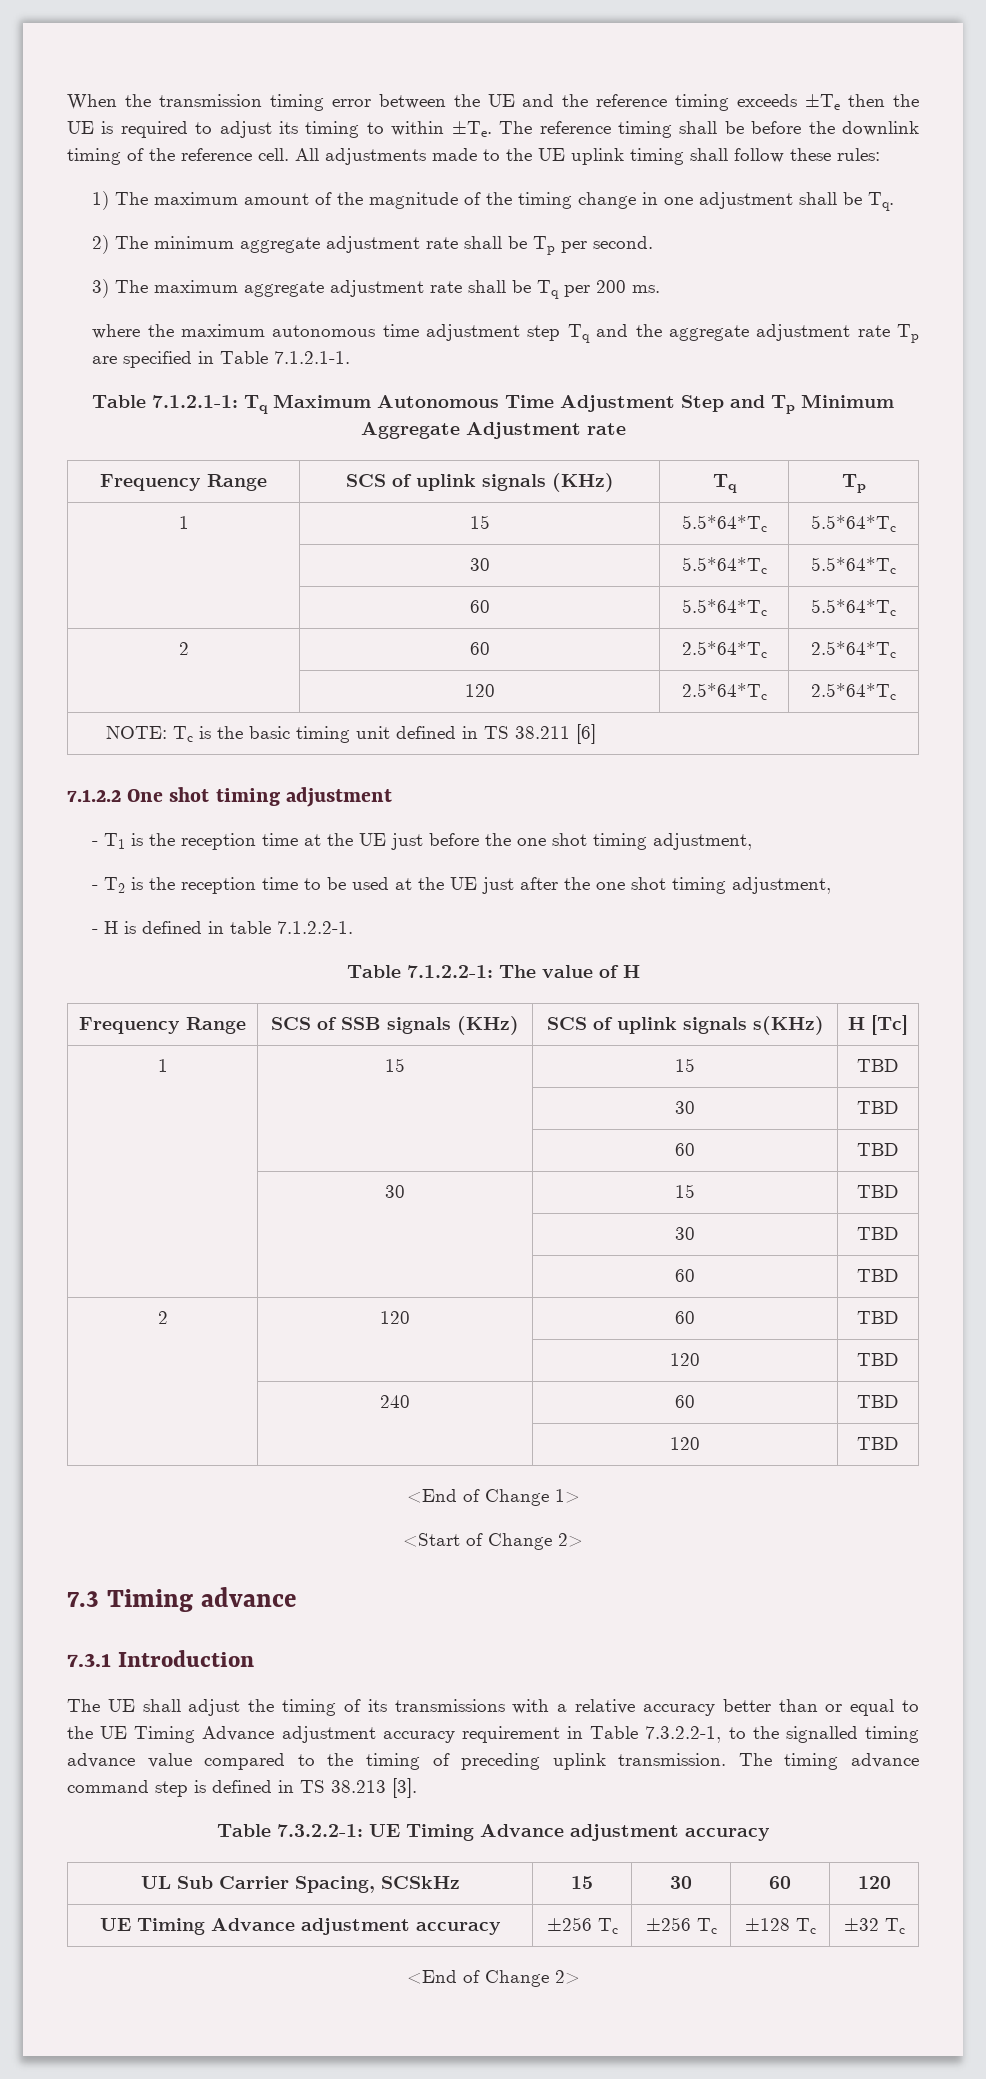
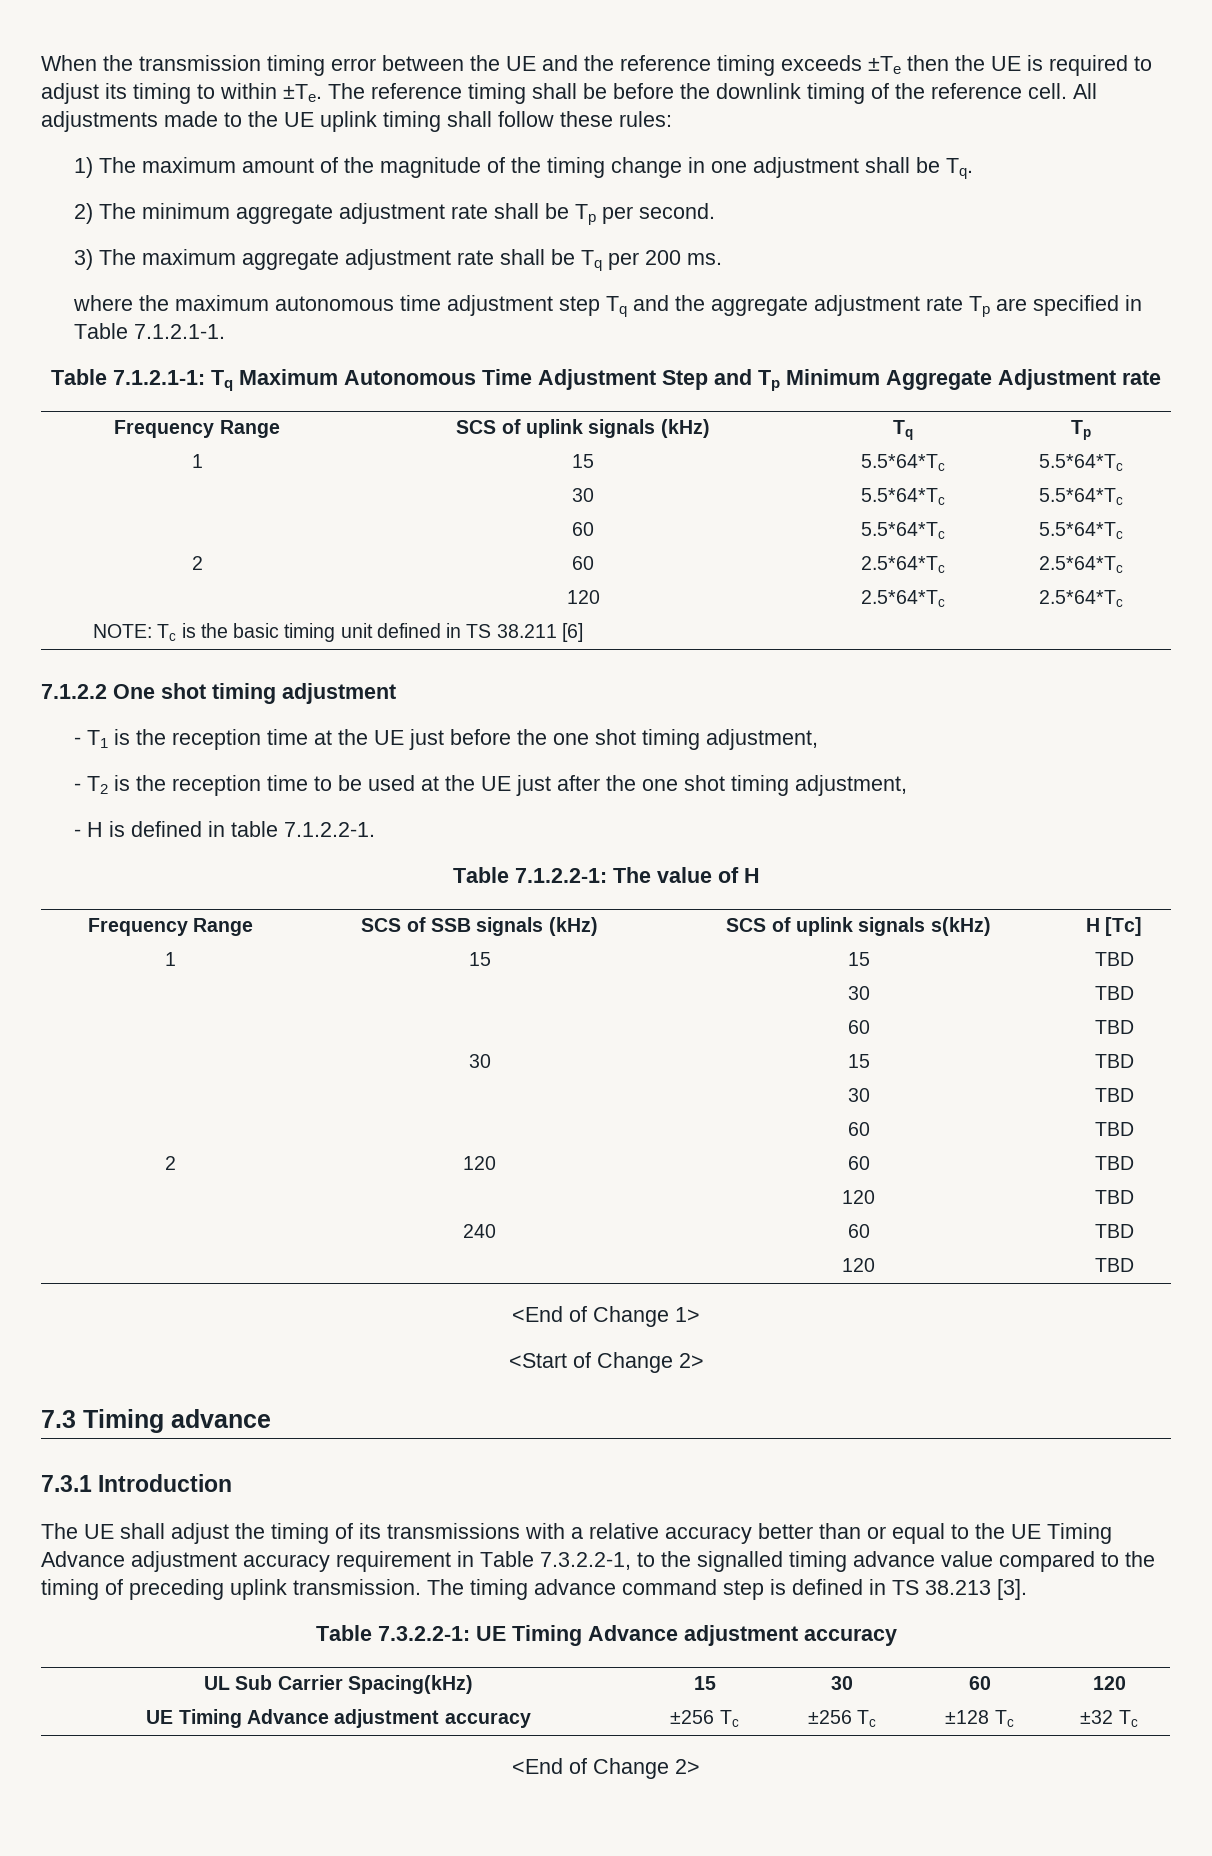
- Frequency Range | SCS of uplink signals (KHz) | Tq | Tp
+ Frequency Range | SCS of uplink signals (kHz) | Tq | Tp
- Frequency Range | SCS of SSB signals (KHz) | SCS of uplink signals s(KHz) | H [Tc]
+ Frequency Range | SCS of SSB signals (kHz) | SCS of uplink signals s(kHz) | H [Tc]
- UL Sub Carrier Spacing, SCSkHz | 15 | 30 | 60 | 120
+ UL Sub Carrier Spacing(kHz) | 15 | 30 | 60 | 120

